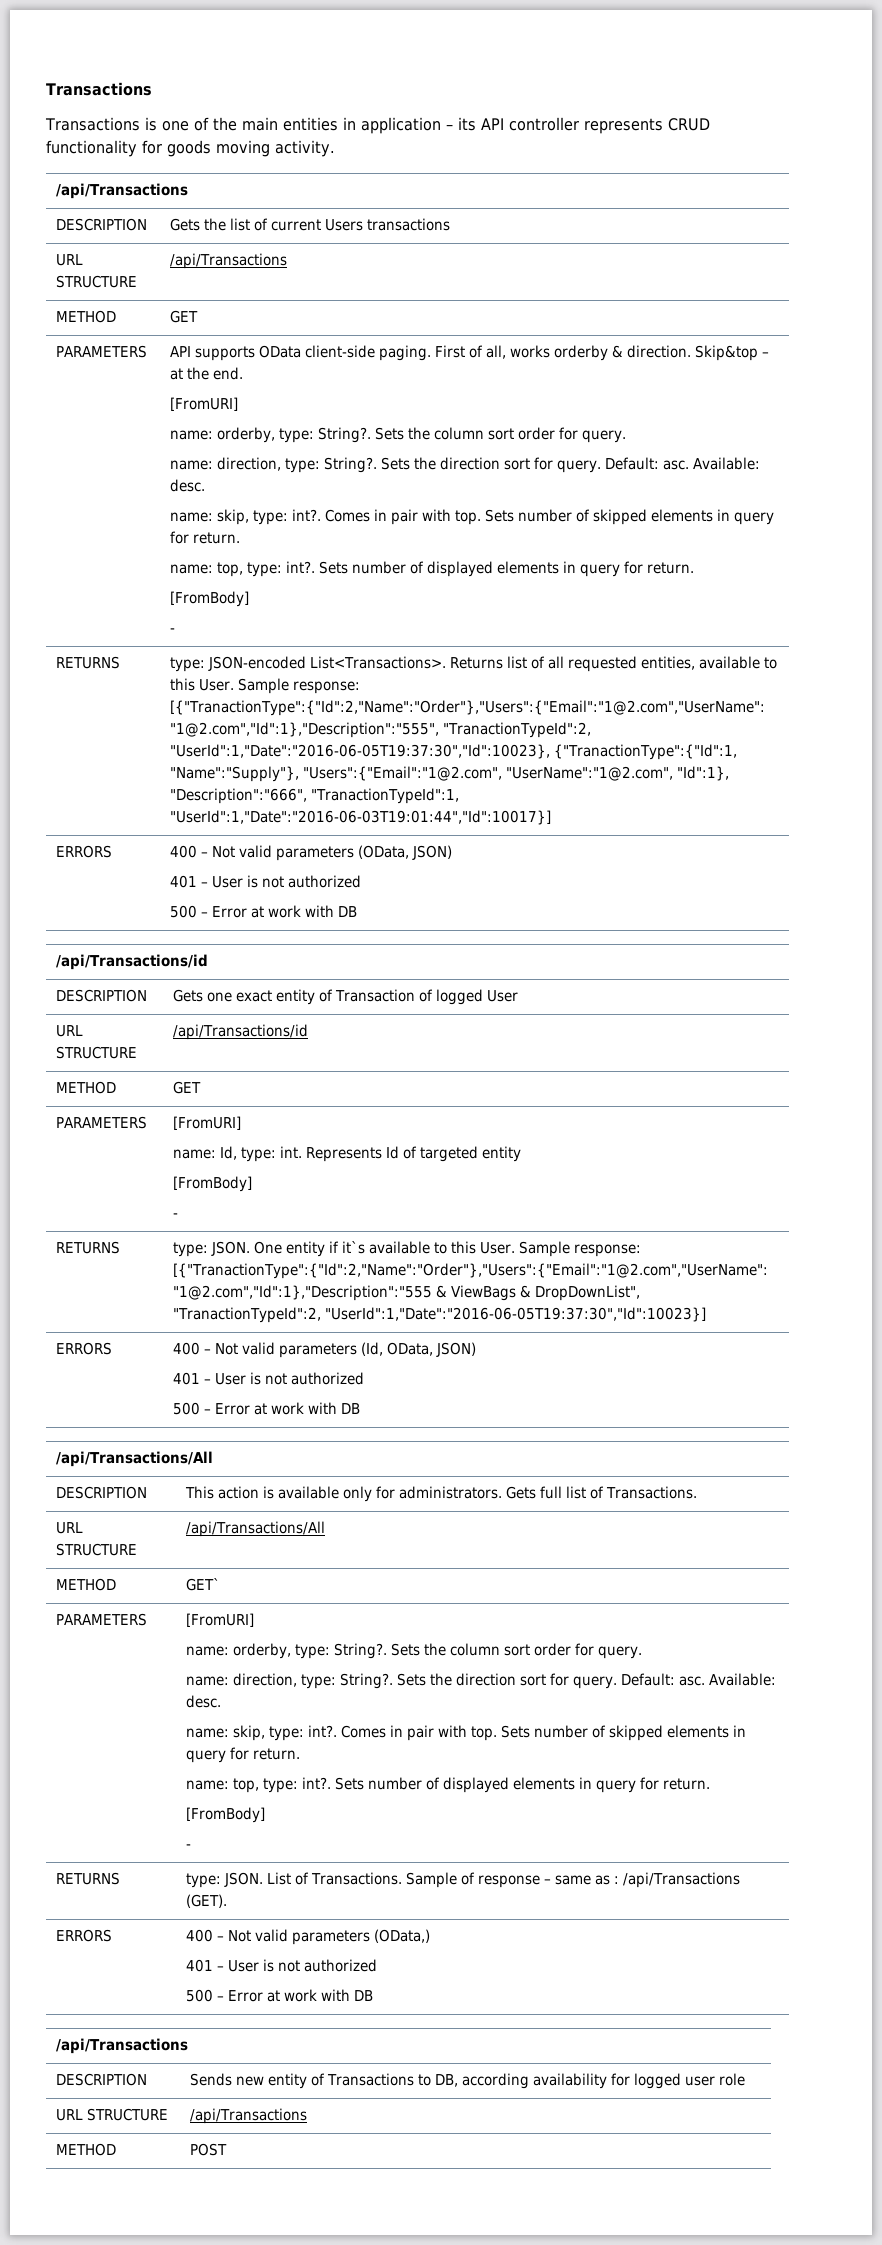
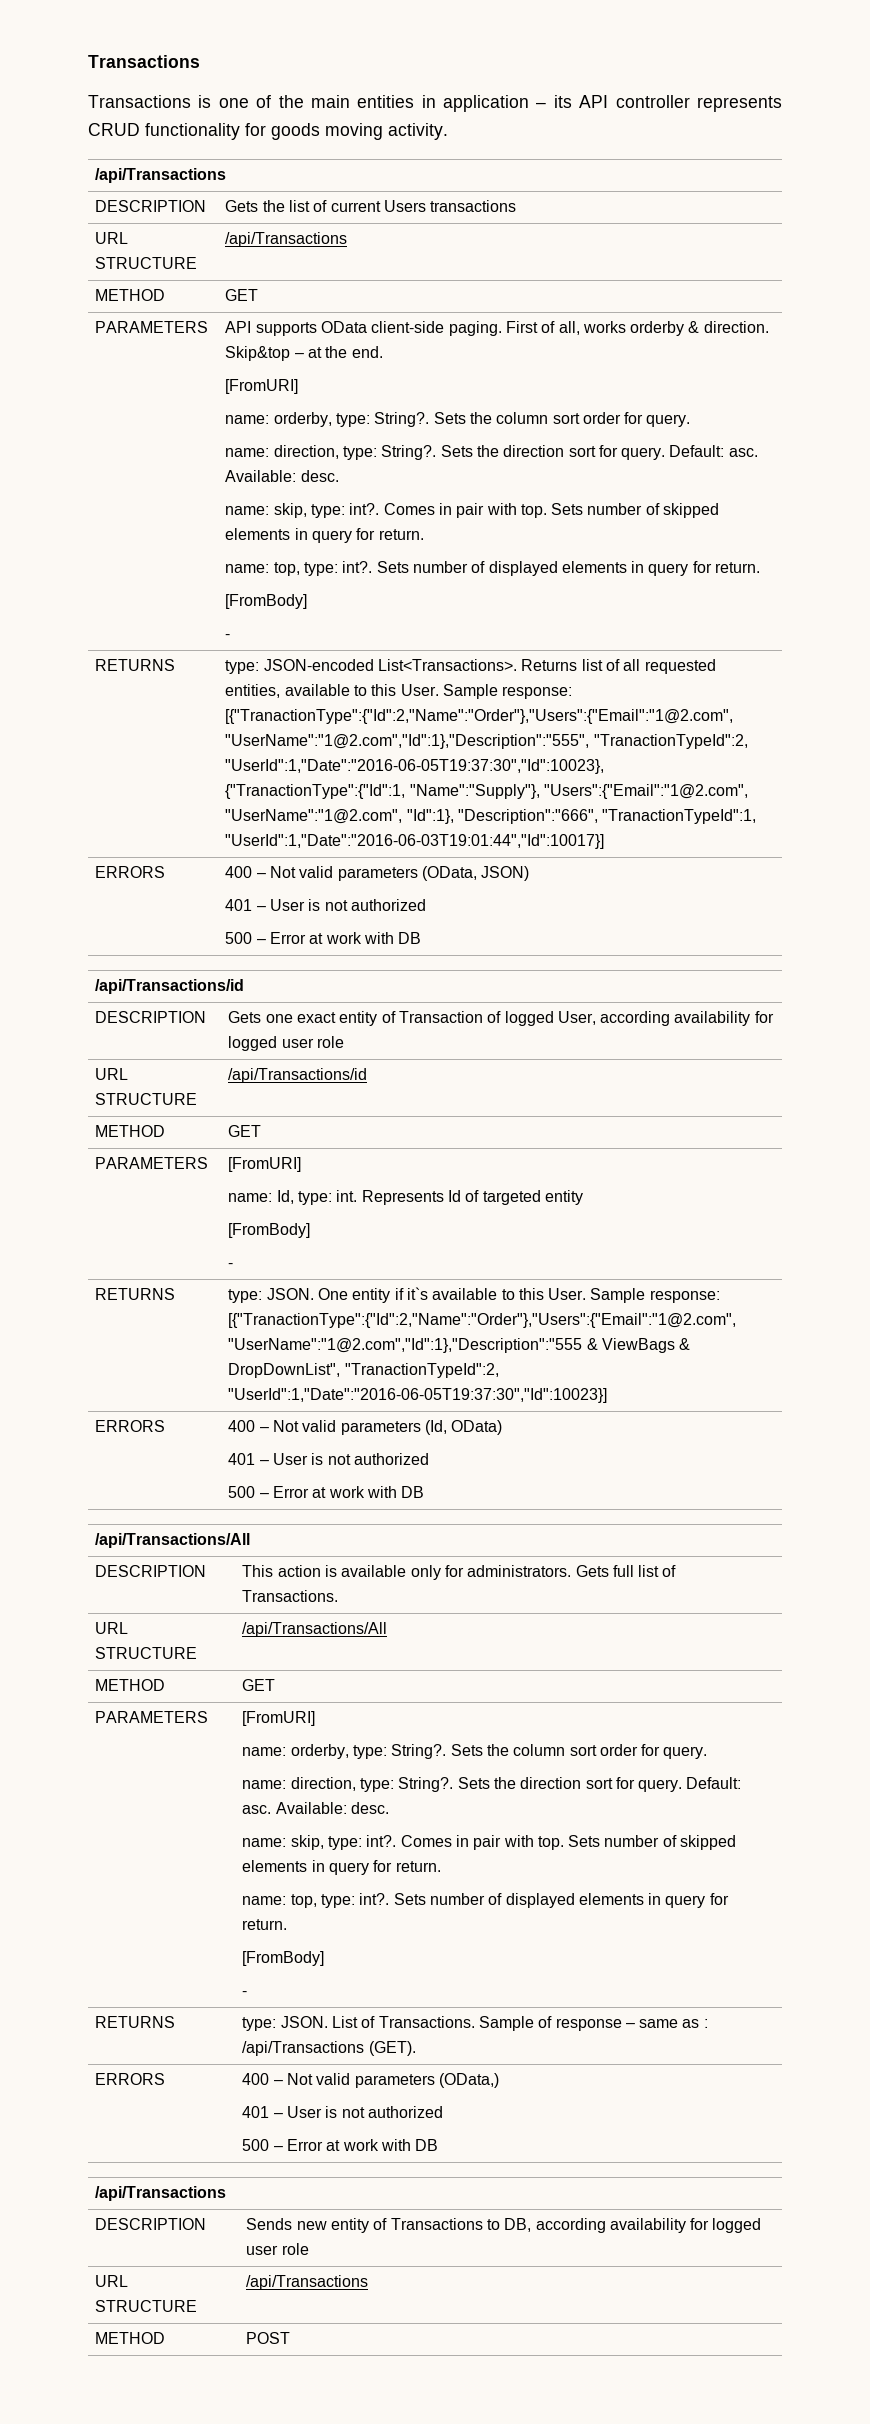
- DESCRIPTION | Gets one exact entity of Transaction of logged User
+ DESCRIPTION | Gets one exact entity of Transaction of logged User, according availability for logged user role
- ERRORS | 400 – Not valid parameters (Id, OData, JSON)
+ ERRORS | 400 – Not valid parameters (Id, OData)
  URL STRUCTURE | /api/Transactions/All
- METHOD | GET`
+ METHOD | GET

